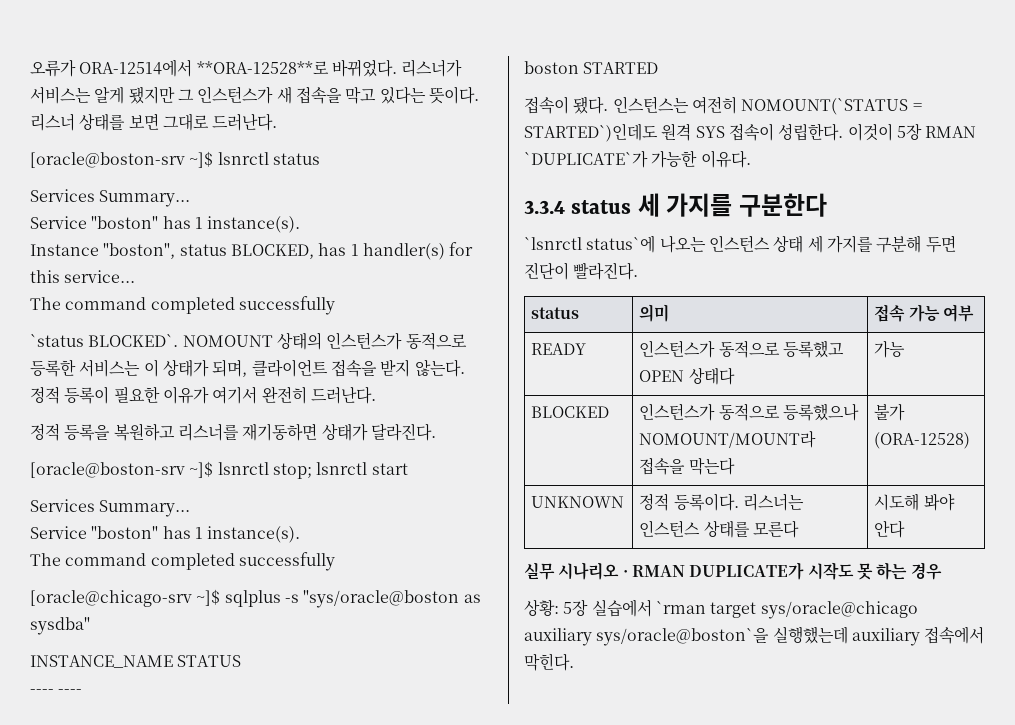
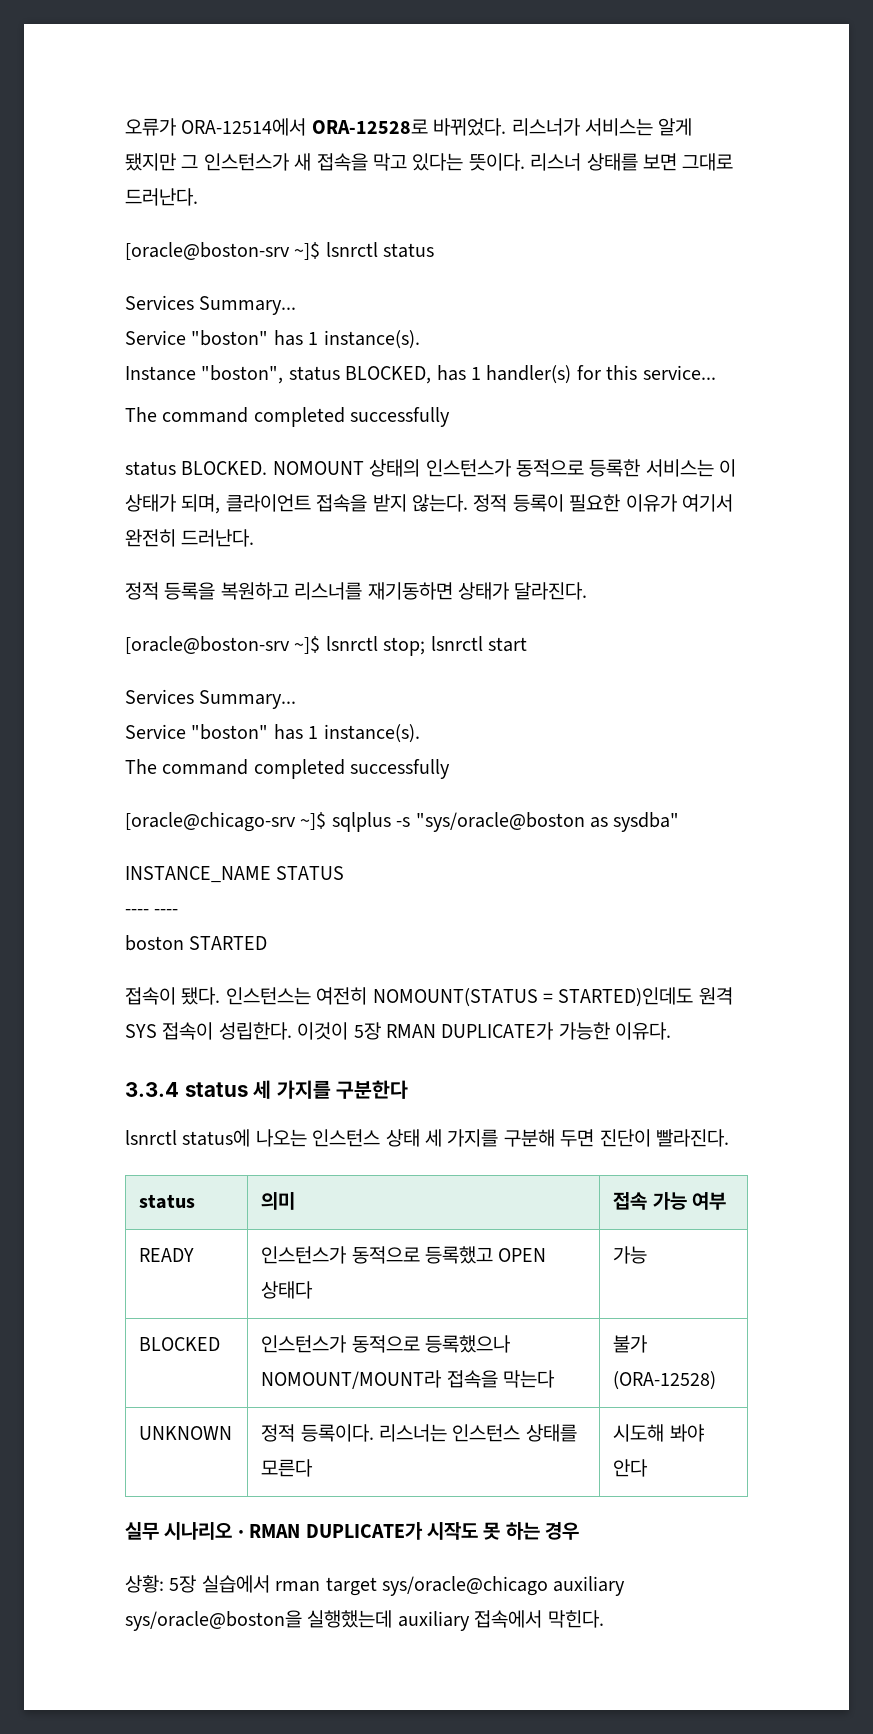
- 오류가 ORA-12514에서 **ORA-12528**로 바뀌었다.
+ 오류가 ORA-12514에서 ORA-12528로 바뀌었다.
- `status BLOCKED`.
+ status BLOCKED.
- 인스턴스는 여전히 NOMOUNT(`STATUS = STARTED`)인데도 원격 SYS 접속이 성립한다.
+ 인스턴스는 여전히 NOMOUNT(STATUS = STARTED)인데도 원격 SYS 접속이 성립한다.
- 이것이 5장 RMAN `DUPLICATE`가 가능한 이유다.
+ 이것이 5장 RMAN DUPLICATE가 가능한 이유다.
- `lsnrctl status`에 나오는 인스턴스 상태 세 가지를 구분해 두면 진단이 빨라진다.
+ lsnrctl status에 나오는 인스턴스 상태 세 가지를 구분해 두면 진단이 빨라진다.
- 상황: 5장 실습에서 `rman target sys/oracle@chicago auxiliary sys/oracle@boston`을 실행했는데 auxiliary 접속에서 막힌다.
+ 상황: 5장 실습에서 rman target sys/oracle@chicago auxiliary sys/oracle@boston을 실행했는데 auxiliary 접속에서 막힌다.

